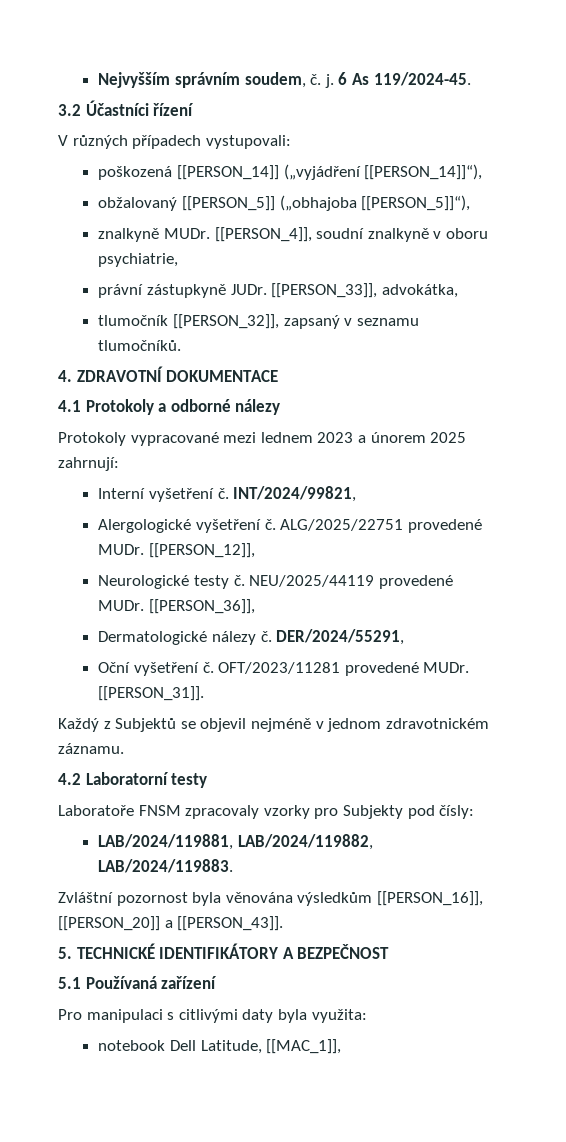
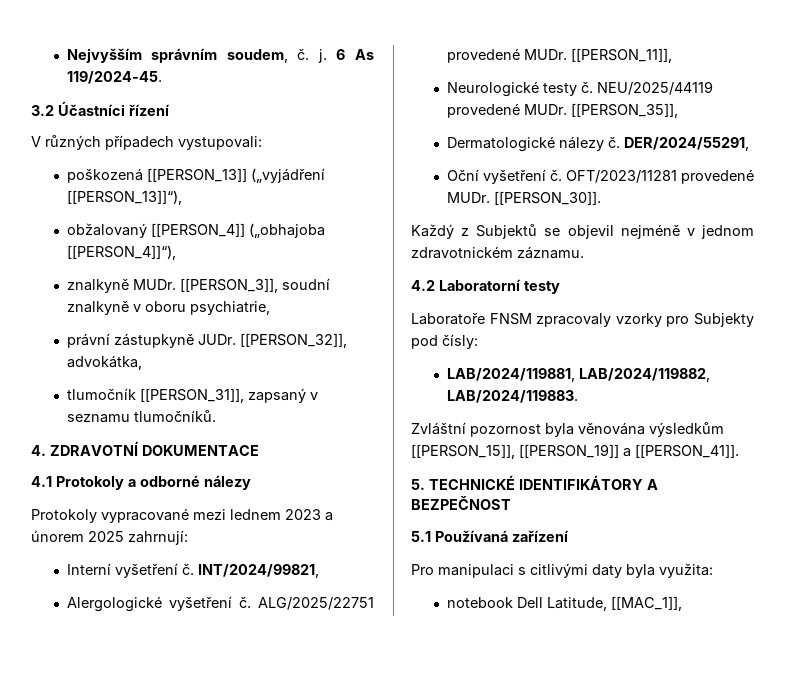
- poškozená [[PERSON_14]] („vyjádření [[PERSON_14]]“),
- obžalovaný [[PERSON_5]] („obhajoba [[PERSON_5]]“),
+ poškozená [[PERSON_13]] („vyjádření [[PERSON_13]]“),
+ obžalovaný [[PERSON_4]] („obhajoba [[PERSON_4]]“),
- [[PERSON_4]], soudní znalkyně v oboru psychiatrie,
+ [[PERSON_3]], soudní znalkyně v oboru psychiatrie,
- [[PERSON_33]], advokátka,
+ [[PERSON_32]], advokátka,
- tlumočník [[PERSON_32]], zapsaný v seznamu tlumočníků.
+ tlumočník [[PERSON_31]], zapsaný v seznamu tlumočníků.
- [[PERSON_12]],
+ [[PERSON_11]],
- [[PERSON_36]],
+ [[PERSON_35]],
- [[PERSON_31]].
+ [[PERSON_30]].
- Zvláštní pozornost byla věnována výsledkům [[PERSON_16]], [[PERSON_20]] a [[PERSON_43]].
+ Zvláštní pozornost byla věnována výsledkům [[PERSON_15]], [[PERSON_19]] a [[PERSON_41]].

